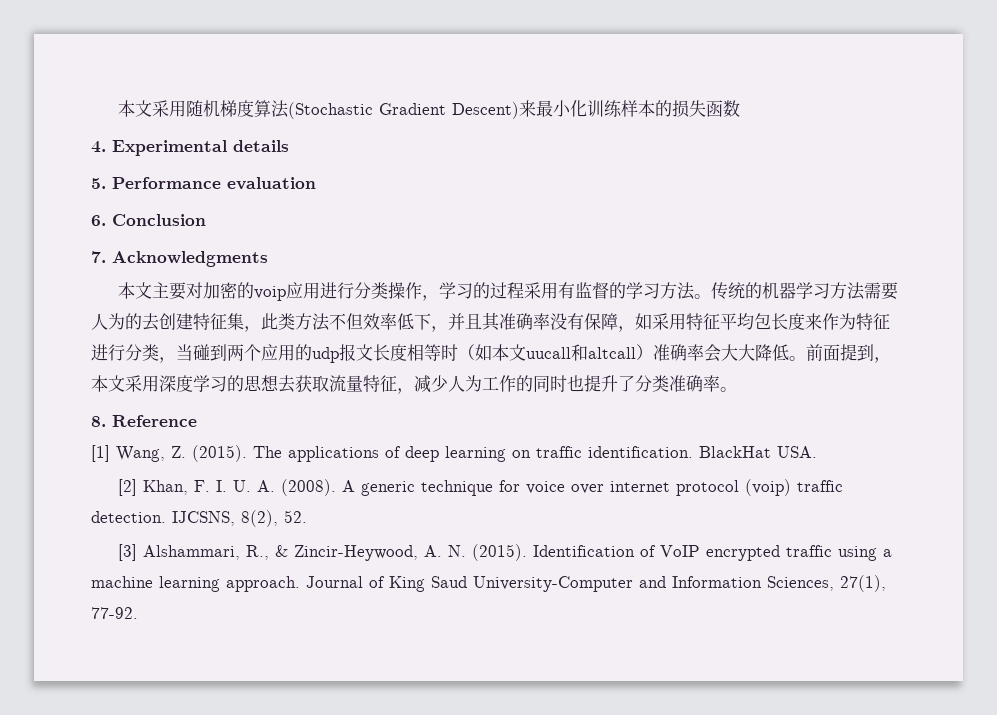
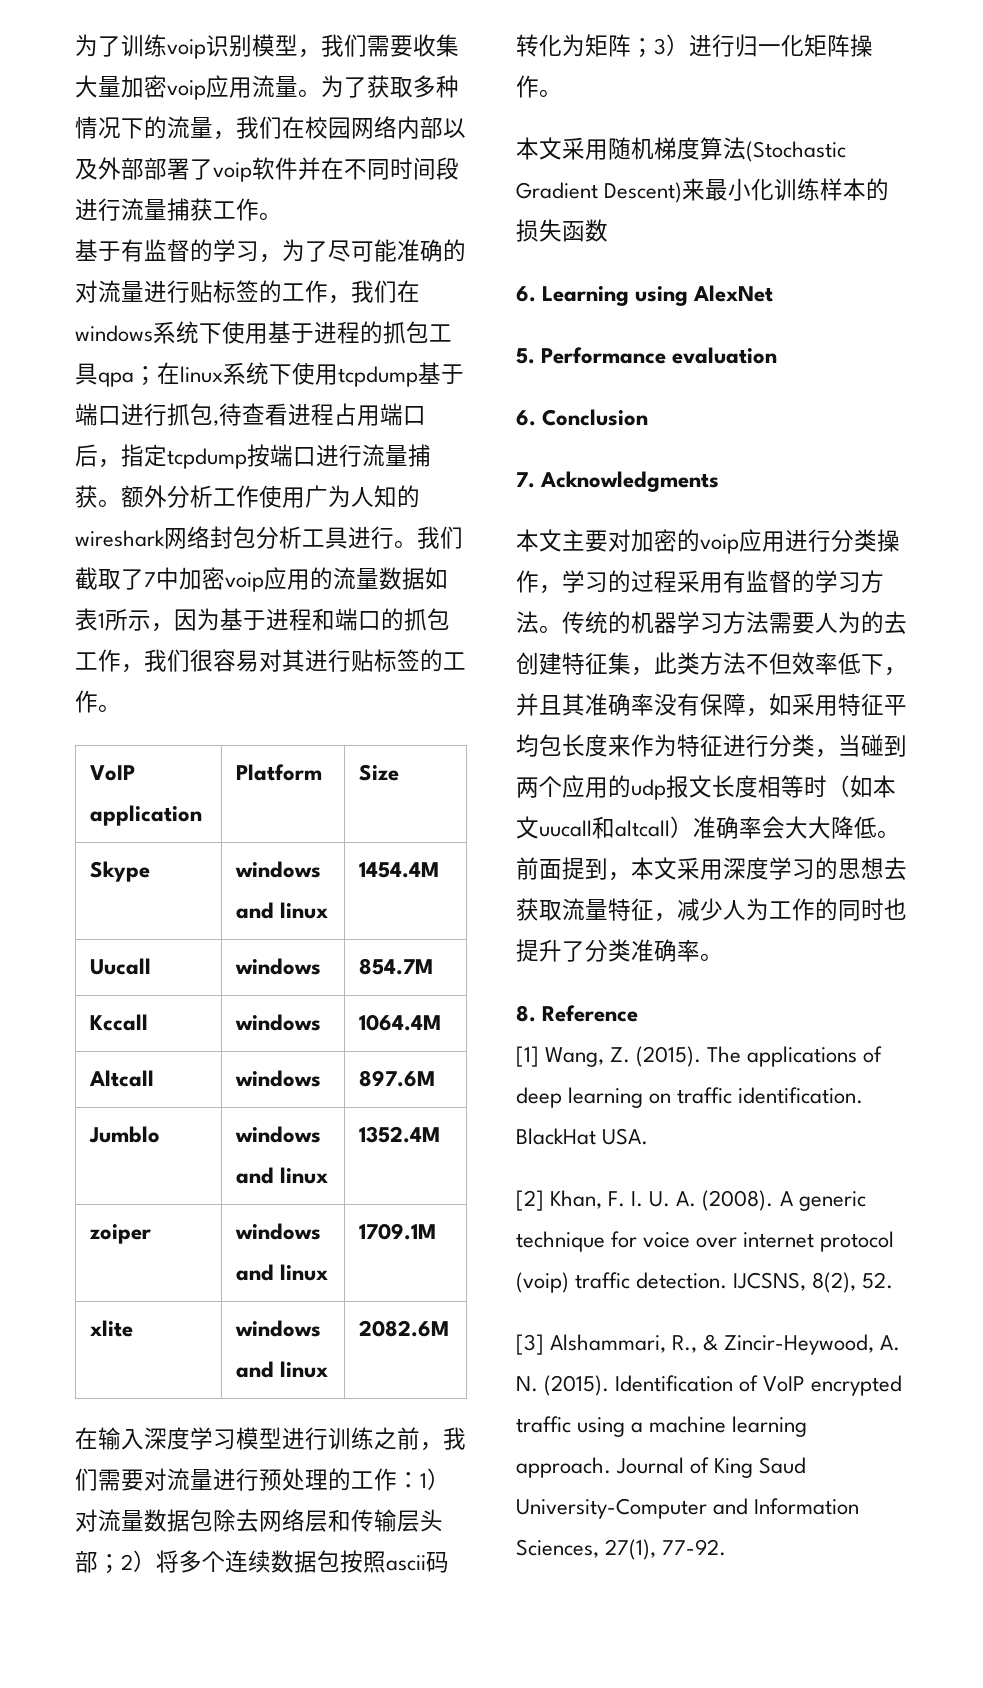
+ 为了训练voip识别模型，我们需要收集大量加密voip应用流量。为了获取多种情况下的流量，我们在校园网络内部以及外部部署了voip软件并在不同时间段进行流量捕获工作。
+ 基于有监督的学习，为了尽可能准确的对流量进行贴标签的工作，我们在windows系统下使用基于进程的抓包工具qpa；在linux系统下使用tcpdump基于端口进行抓包,待查看进程占用端口后，指定tcpdump按端口进行流量捕获。额外分析工作使用广为人知的wireshark网络封包分析工具进行。我们截取了7中加密voip应用的流量数据如表1所示，因为基于进程和端口的抓包工作，我们很容易对其进行贴标签的工作。
+ VoIP application | Platform | Size
+ Skype | windows and linux | 1454.4M
+ Uucall | windows | 854.7M
+ Kccall | windows | 1064.4M
+ Altcall | windows | 897.6M
+ Jumblo | windows and linux | 1352.4M
+ zoiper | windows and linux | 1709.1M
+ xlite | windows and linux | 2082.6M
+ 在输入深度学习模型进行训练之前，我们需要对流量进行预处理的工作：1）对流量数据包除去网络层和传输层头部；2）将多个连续数据包按照ascii码转化为矩阵；3）进行归一化矩阵操作。
- 4. Experimental details
+ 6. Learning using AlexNet

